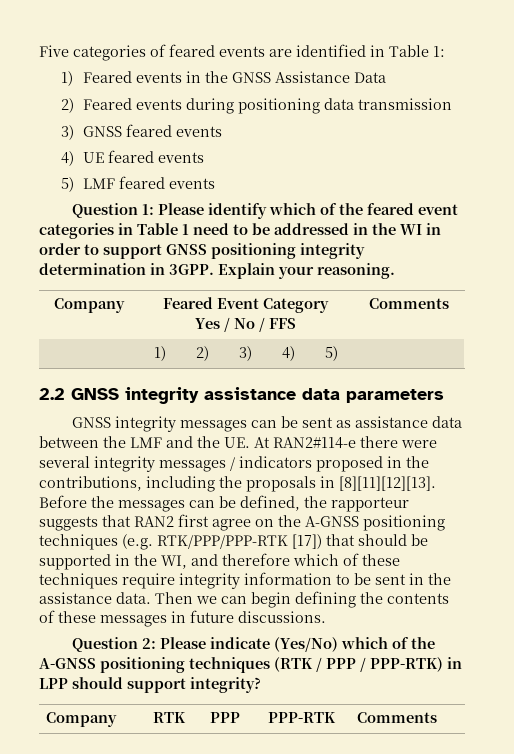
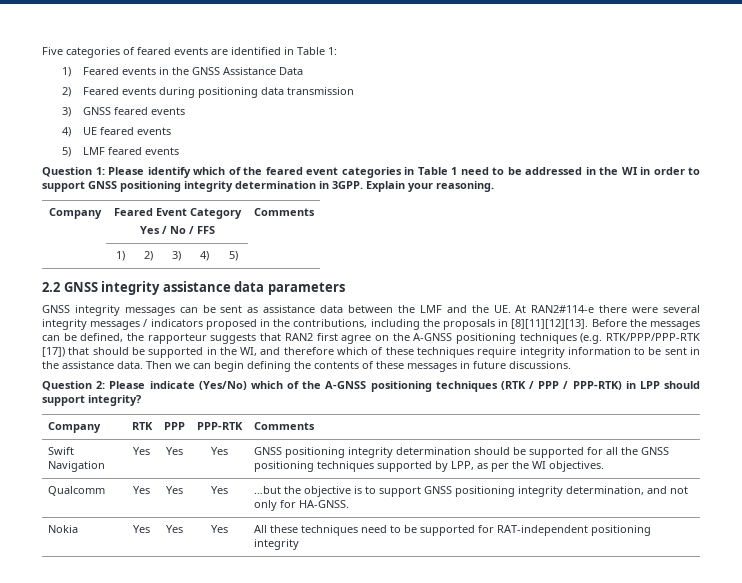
+ Swift Navigation | Yes | Yes | Yes | GNSS positioning integrity determination should be supported for all the GNSS positioning techniques supported by LPP, as per the WI objectives.
+ Qualcomm | Yes | Yes | Yes | …but the objective is to support GNSS positioning integrity determination, and not only for HA-GNSS.
+ Nokia | Yes | Yes | Yes | All these techniques need to be supported for RAT-independent positioning integrity

